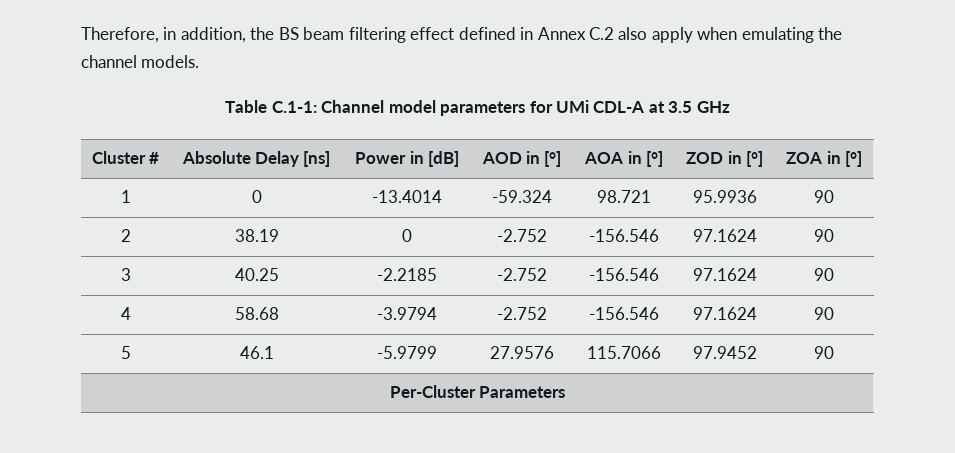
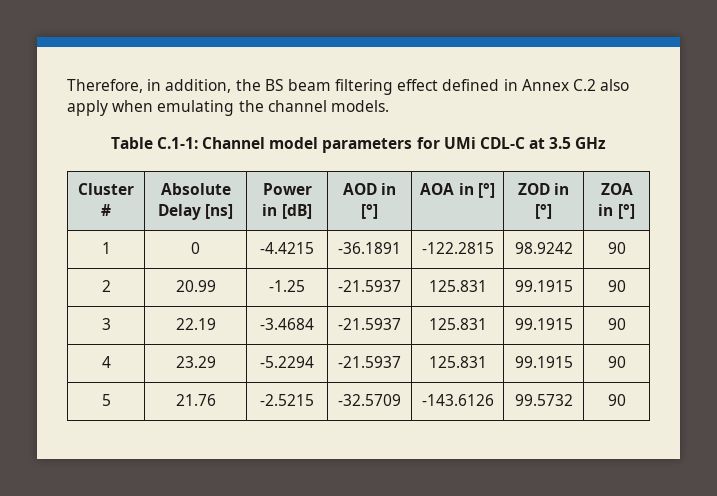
- Table C.1-1: Channel model parameters for UMi CDL-A at 3.5 GHz
+ Table C.1-1: Channel model parameters for UMi CDL-C at 3.5 GHz
- 1 | 0 | -13.4014 | -59.324 | 98.721 | 95.9936 | 90
- 2 | 38.19 | 0 | -2.752 | -156.546 | 97.1624 | 90
- 3 | 40.25 | -2.2185 | -2.752 | -156.546 | 97.1624 | 90
- 4 | 58.68 | -3.9794 | -2.752 | -156.546 | 97.1624 | 90
- 5 | 46.1 | -5.9799 | 27.9576 | 115.7066 | 97.9452 | 90
- Per-Cluster Parameters
+ 1 | 0 | -4.4215 | -36.1891 | -122.2815 | 98.9242 | 90
+ 2 | 20.99 | -1.25 | -21.5937 | 125.831 | 99.1915 | 90
+ 3 | 22.19 | -3.4684 | -21.5937 | 125.831 | 99.1915 | 90
+ 4 | 23.29 | -5.2294 | -21.5937 | 125.831 | 99.1915 | 90
+ 5 | 21.76 | -2.5215 | -32.5709 | -143.6126 | 99.5732 | 90

